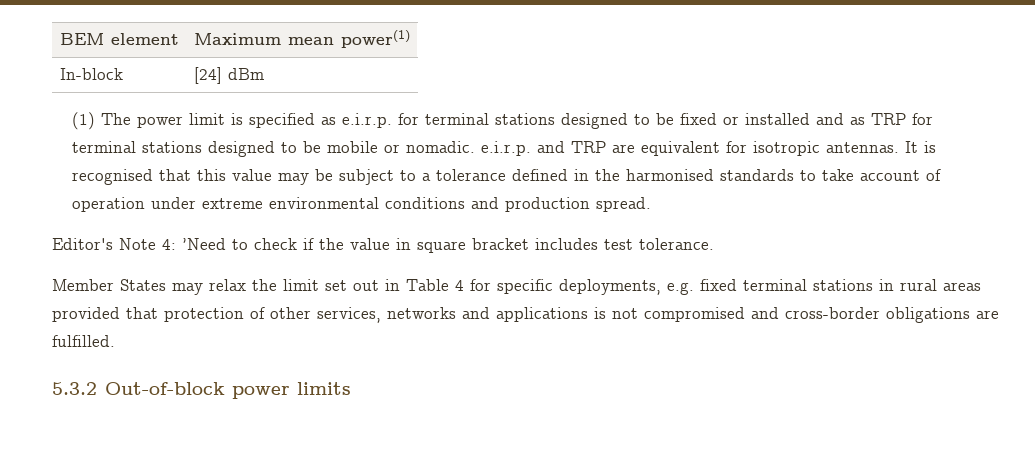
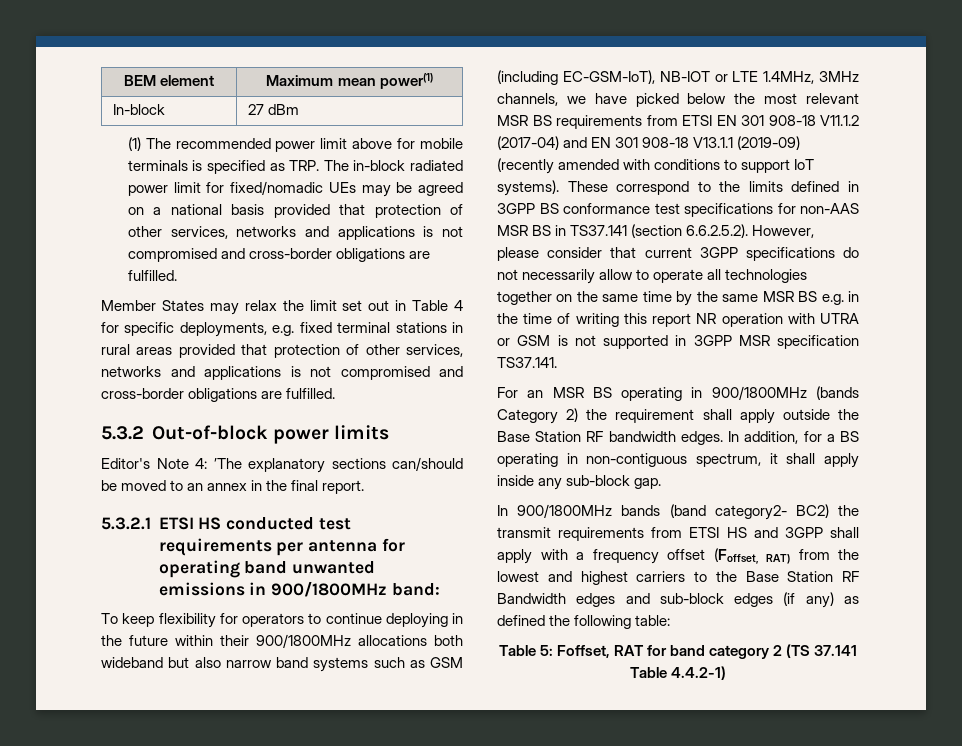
- In-block | [24] dBm
+ In-block | 27 dBm
- (1) The power limit is specified as e.i.r.p. for terminal stations designed to be fixed or installed and as TRP for terminal stations designed to be mobile or nomadic. e.i.r.p. and TRP are equivalent for isotropic antennas. It is recognised that this value may be subject to a tolerance defined in the harmonised standards to take account of operation under extreme environmental conditions and production spread.
- Editor's Note 4: ’Need to check if the value in square bracket includes test tolerance.
+ (1) The recommended power limit above for mobile terminals is specified as TRP. The in-block radiated power limit for fixed/nomadic UEs may be agreed on a national basis provided that protection of other services, networks and applications is not compromised and cross-border obligations are fulfilled.
+ Editor's Note 4: ’The explanatory sections can/should be moved to an annex in the final report.
+ 5.3.2.1 ETSI HS conducted test requirements per antenna for operating band unwanted emissions in 900/1800MHz band:
+ To keep flexibility for operators to continue deploying in the future within their 900/1800MHz allocations both wideband but also narrow band systems such as GSM (including EC-GSM-IoT), NB-IOT or LTE 1.4MHz, 3MHz channels, we have picked below the most relevant MSR BS requirements from ETSI EN 301 908-18 V11.1.2 (2017-04) and EN 301 908-18 V13.1.1 (2019-09) (recently amended with conditions to support IoT systems). These correspond to the limits defined in 3GPP BS conformance test specifications for non-AAS MSR BS in TS37.141 (section 6.6.2.5.2). However, please consider that current 3GPP specifications do not necessarily allow to operate all technologies together on the same time by the same MSR BS e.g. in the time of writing this report NR operation with UTRA or GSM is not supported in 3GPP MSR specification TS37.141.
+ For an MSR BS operating in 900/1800MHz (bands Category 2) the requirement shall apply outside the Base Station RF bandwidth edges. In addition, for a BS operating in non-contiguous spectrum, it shall apply inside any sub-block gap.
+ In 900/1800MHz bands (band category2- BC2) the transmit requirements from ETSI HS and 3GPP shall apply with a frequency offset (Foffset, RAT) from the lowest and highest carriers to the Base Station RF Bandwidth edges and sub-block edges (if any) as defined the following table:
+ Table 5: Foffset, RAT for band category 2 (TS 37.141 Table 4.4.2-1)

